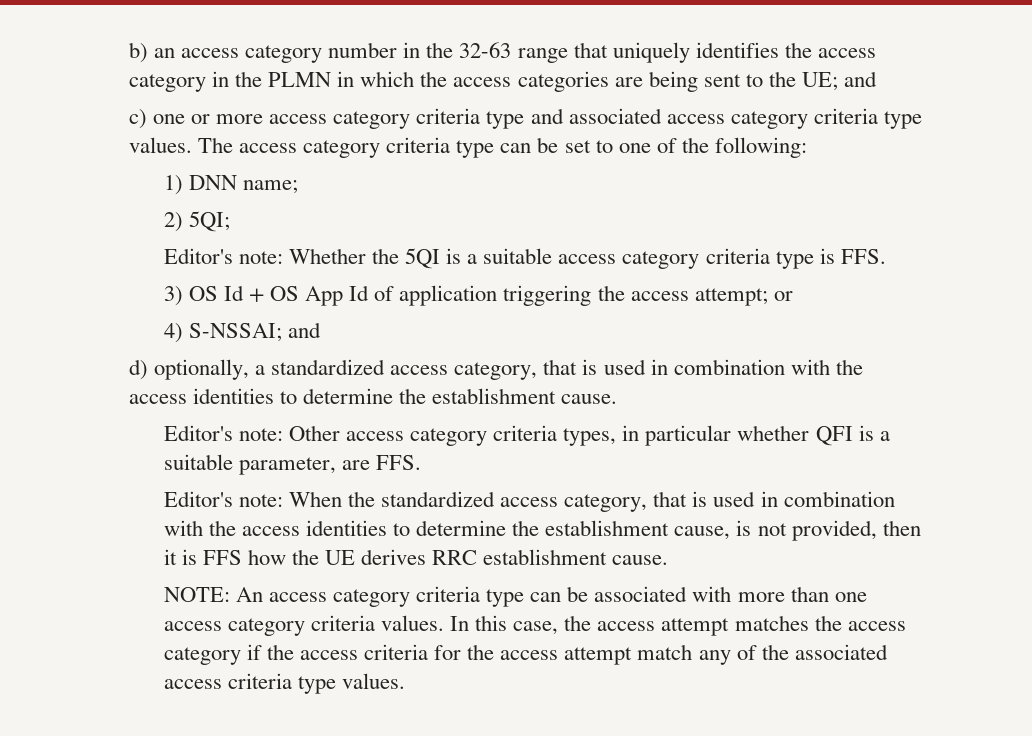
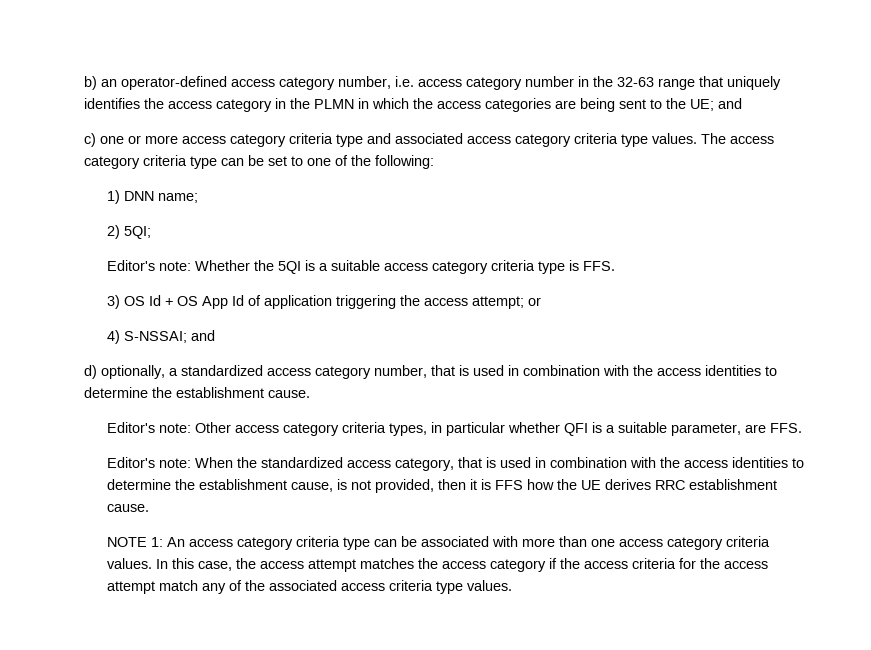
- b) an access category number in the 32-63 range that uniquely identifies the access category in the PLMN in which the access categories are being sent to the UE; and
+ b) an operator-defined access category number, i.e. access category number in the 32-63 range that uniquely identifies the access category in the PLMN in which the access categories are being sent to the UE; and
- d) optionally, a standardized access category, that is used in combination with the access identities to determine the establishment cause.
+ d) optionally, a standardized access category number, that is used in combination with the access identities to determine the establishment cause.
- NOTE: An access category criteria type can be associated with more than one access category criteria values.
+ NOTE 1: An access category criteria type can be associated with more than one access category criteria values.

